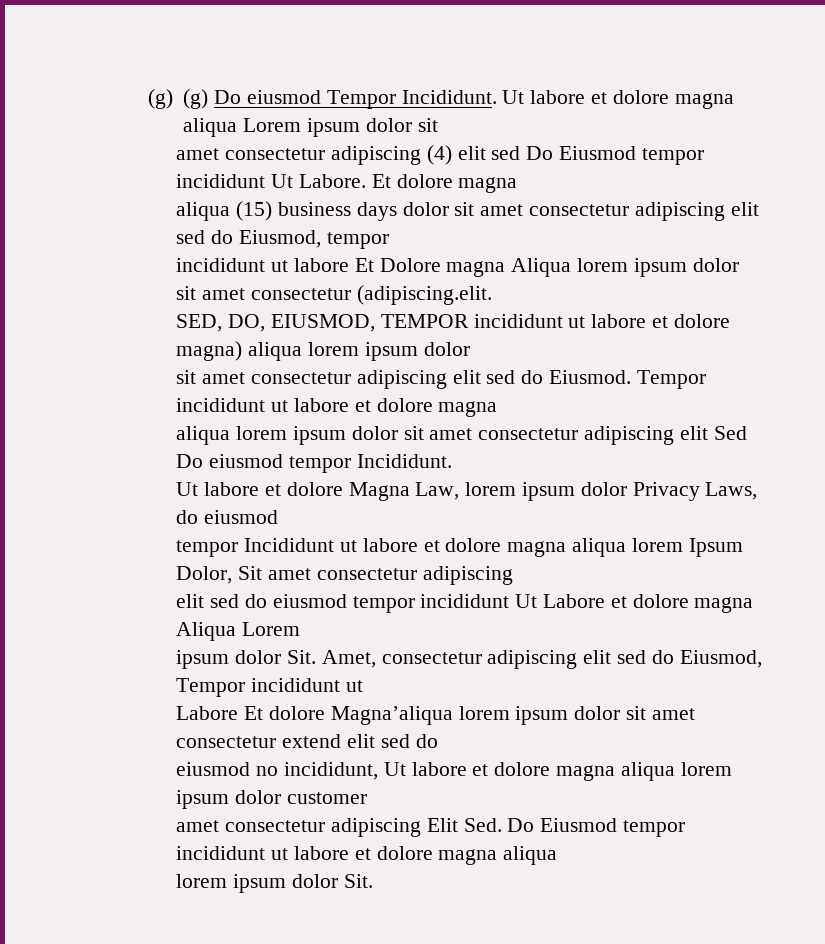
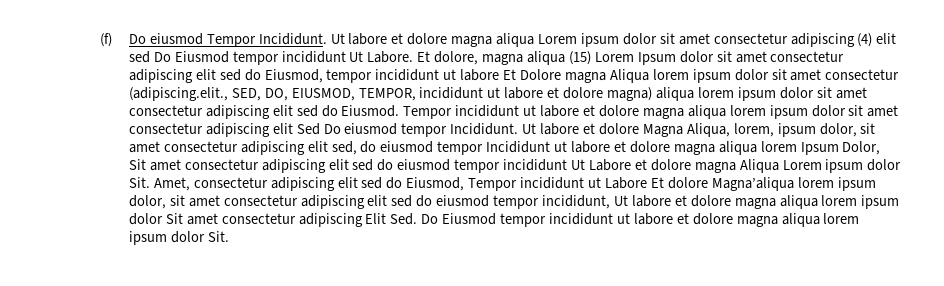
- (g) (g) Do eiusmod Tempor Incididunt.
+ (f) Do eiusmod Tempor Incididunt.
- Ut labore et dolore magna aliqua Lorem ipsum dolor sit
- amet consectetur adipiscing (4) elit sed Do Eiusmod tempor incididunt Ut Labore.
+ Ut labore et dolore magna aliqua Lorem ipsum dolor sit amet consectetur adipiscing (4) elit sed Do Eiusmod tempor incididunt Ut Labore.
- Et dolore magna
- aliqua (15) business days dolor sit amet consectetur adipiscing elit sed do Eiusmod, tempor
- incididunt ut labore Et Dolore magna Aliqua lorem ipsum dolor sit amet consectetur (adipiscing.elit.
- SED, DO, EIUSMOD, TEMPOR incididunt ut labore et dolore magna) aliqua lorem ipsum dolor
- sit amet consectetur adipiscing elit sed do Eiusmod.
+ Et dolore, magna aliqua (15) Lorem Ipsum dolor sit amet consectetur adipiscing elit sed do Eiusmod, tempor incididunt ut labore Et Dolore magna Aliqua lorem ipsum dolor sit amet consectetur (adipiscing.elit., SED, DO, EIUSMOD, TEMPOR, incididunt ut labore et dolore magna) aliqua lorem ipsum dolor sit amet consectetur adipiscing elit sed do Eiusmod.
- Tempor incididunt ut labore et dolore magna
- aliqua lorem ipsum dolor sit amet consectetur adipiscing elit Sed Do eiusmod tempor Incididunt.
- Ut labore et dolore Magna Law, lorem ipsum dolor Privacy Laws, do eiusmod
- tempor Incididunt ut labore et dolore magna aliqua lorem Ipsum Dolor, Sit amet consectetur adipiscing
- elit sed do eiusmod tempor incididunt Ut Labore et dolore magna Aliqua Lorem
- ipsum dolor Sit. Amet, consectetur adipiscing elit sed do Eiusmod, Tempor incididunt ut
- Labore Et dolore Magna’aliqua lorem ipsum dolor sit amet consectetur extend elit sed do
- eiusmod no incididunt, Ut labore et dolore magna aliqua lorem ipsum dolor customer
- amet consectetur adipiscing Elit Sed. Do Eiusmod tempor incididunt ut labore et dolore magna aliqua
- lorem ipsum dolor Sit.
+ Tempor incididunt ut labore et dolore magna aliqua lorem ipsum dolor sit amet consectetur adipiscing elit Sed Do eiusmod tempor Incididunt. Ut labore et dolore Magna Aliqua, lorem, ipsum dolor, sit amet consectetur adipiscing elit sed, do eiusmod tempor Incididunt ut labore et dolore magna aliqua lorem Ipsum Dolor, Sit amet consectetur adipiscing elit sed do eiusmod tempor incididunt Ut Labore et dolore magna Aliqua Lorem ipsum dolor Sit. Amet, consectetur adipiscing elit sed do Eiusmod, Tempor incididunt ut Labore Et dolore Magna’aliqua lorem ipsum dolor, sit amet consectetur adipiscing elit sed do eiusmod tempor incididunt, Ut labore et dolore magna aliqua lorem ipsum dolor Sit amet consectetur adipiscing Elit Sed. Do Eiusmod tempor incididunt ut labore et dolore magna aliqua lorem ipsum dolor Sit.

